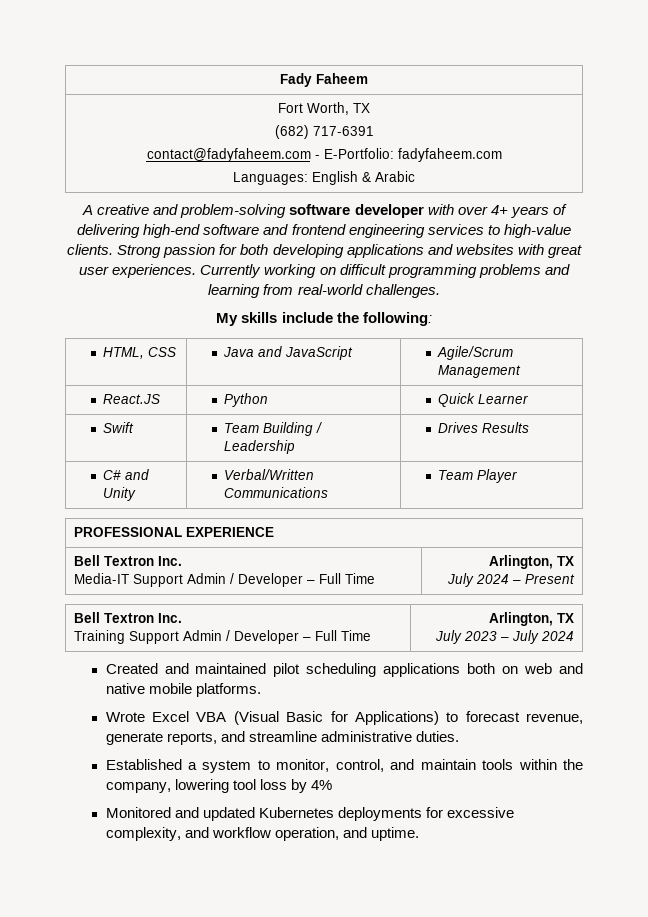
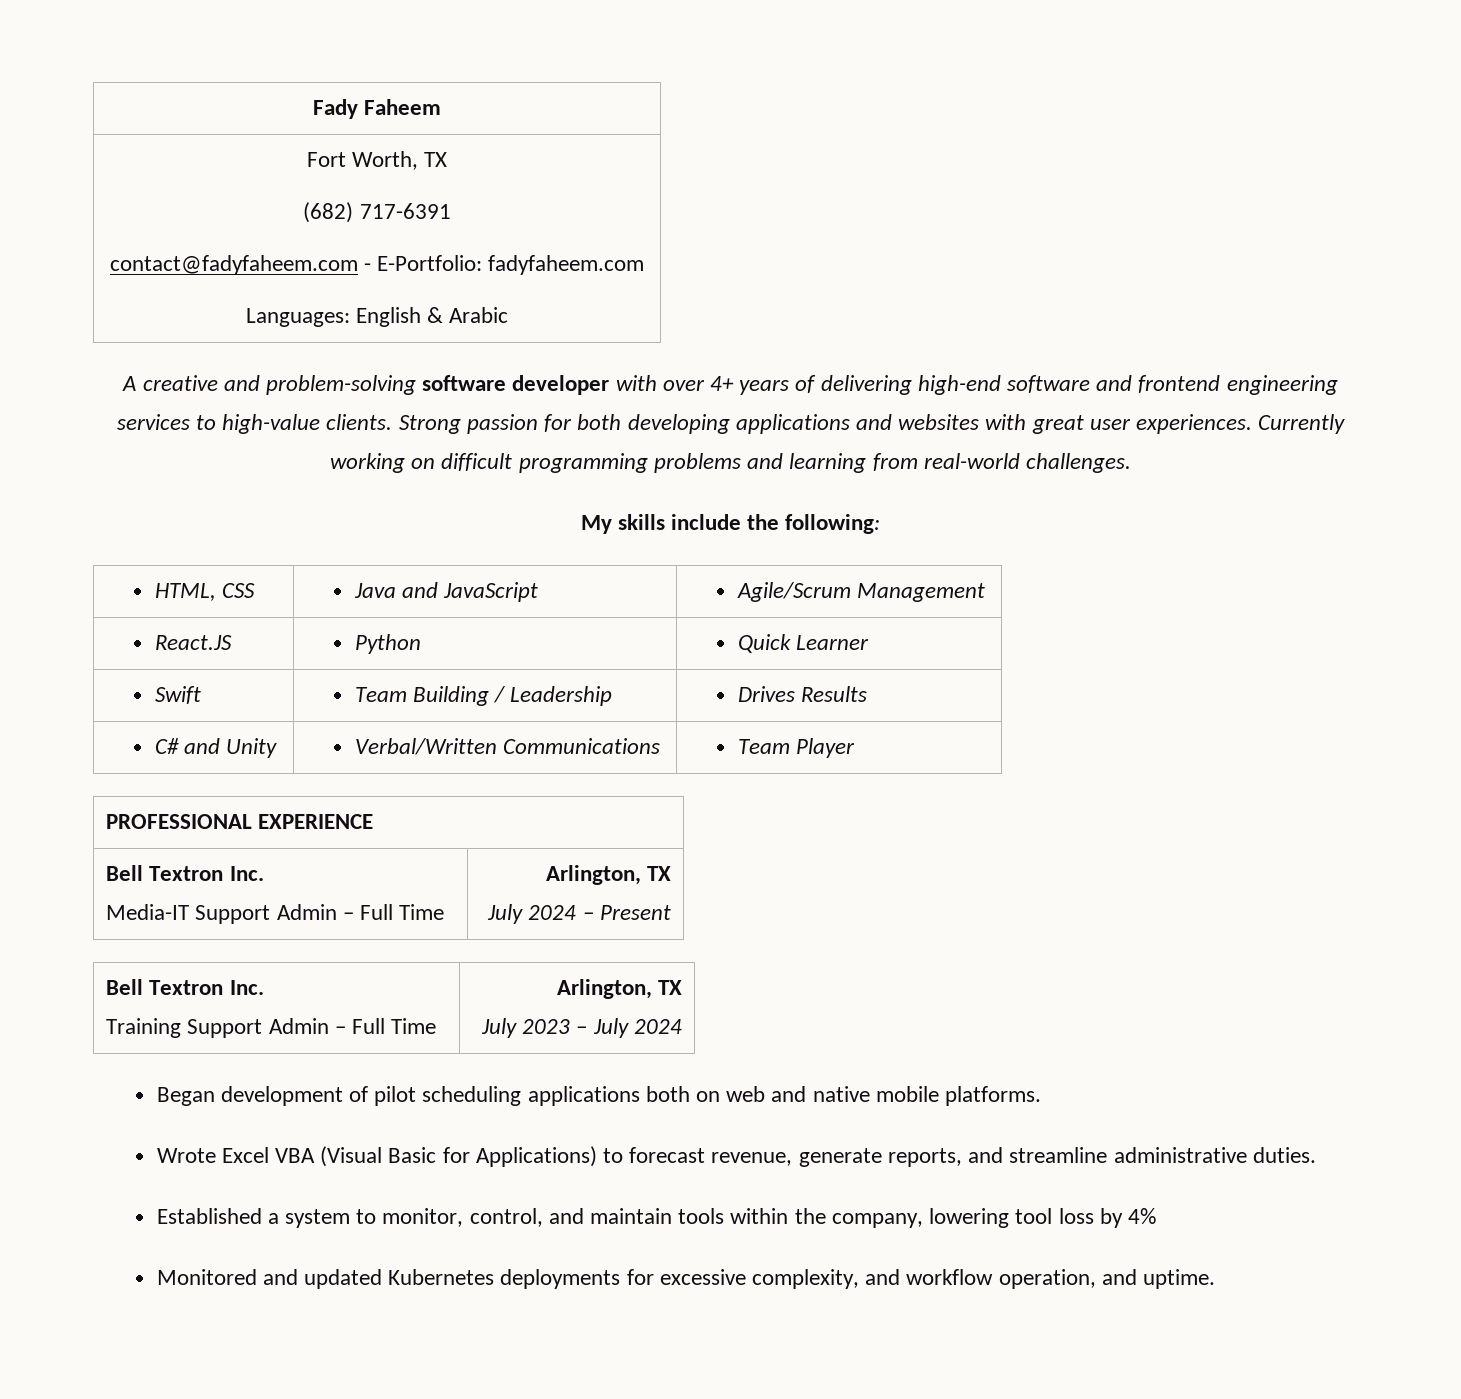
  PROFESSIONAL EXPERIENCE
  Bell Textron Inc.
- Media-IT Support Admin / Developer – Full Time | Arlington, TX
+ Media-IT Support Admin – Full Time | Arlington, TX
  July 2024 – Present
  Bell Textron Inc.
- Training Support Admin / Developer – Full Time | Arlington, TX
+ Training Support Admin – Full Time | Arlington, TX
- Created and maintained pilot scheduling applications both on web and native mobile platforms.
+ Began development of pilot scheduling applications both on web and native mobile platforms.

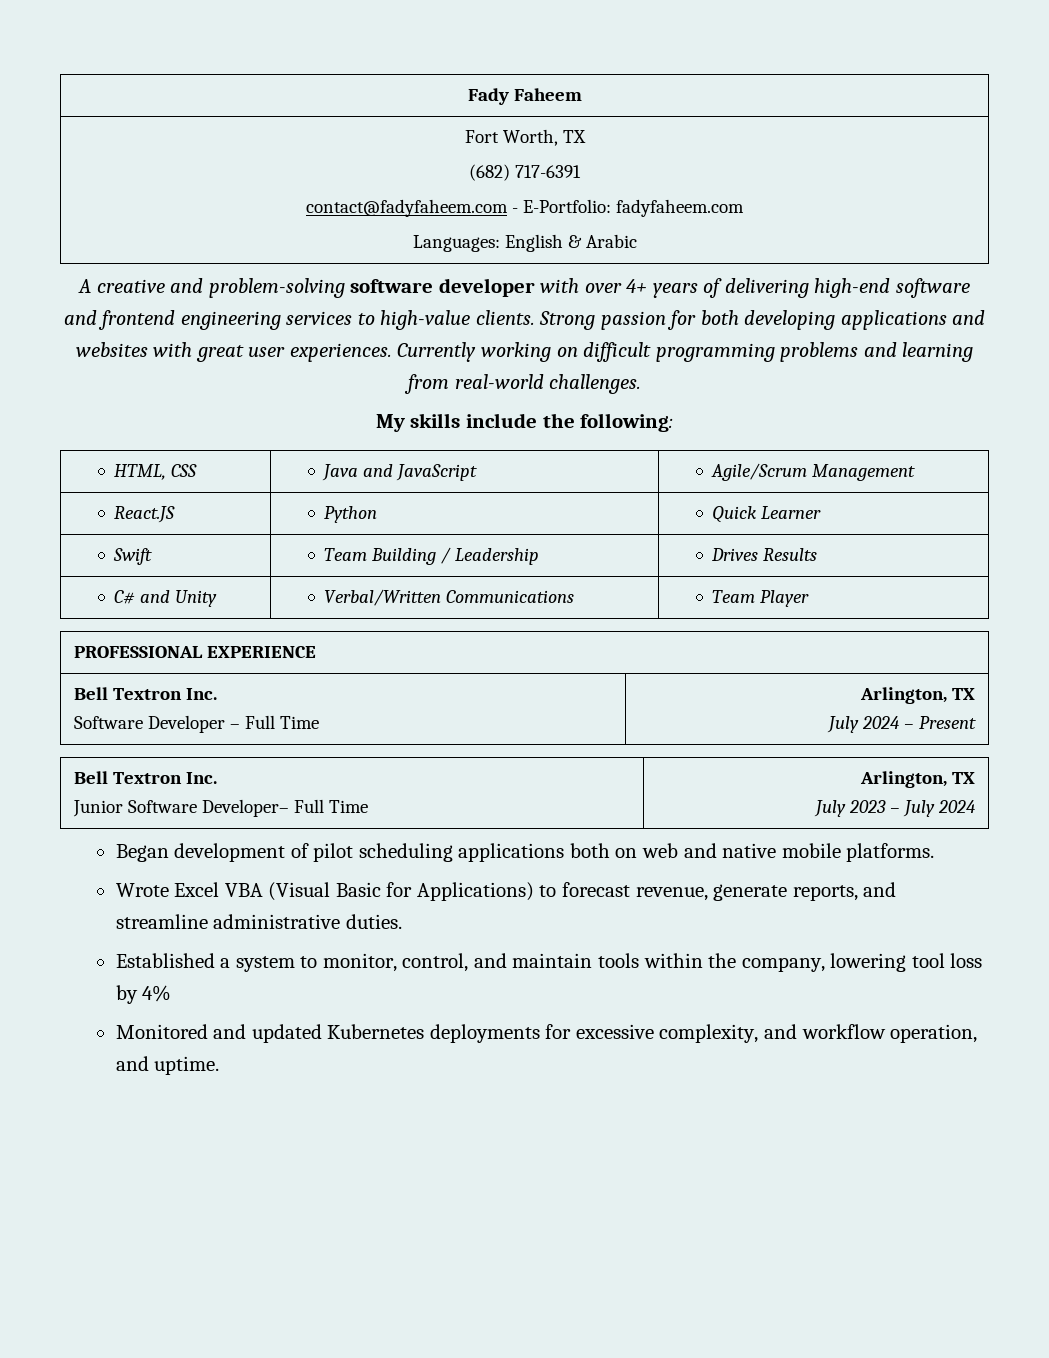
  PROFESSIONAL EXPERIENCE
  Bell Textron Inc.
- Media-IT Support Admin – Full Time | Arlington, TX
+ Software Developer – Full Time | Arlington, TX
  July 2024 – Present
  Bell Textron Inc.
- Training Support Admin – Full Time | Arlington, TX
+ Junior Software Developer– Full Time | Arlington, TX

